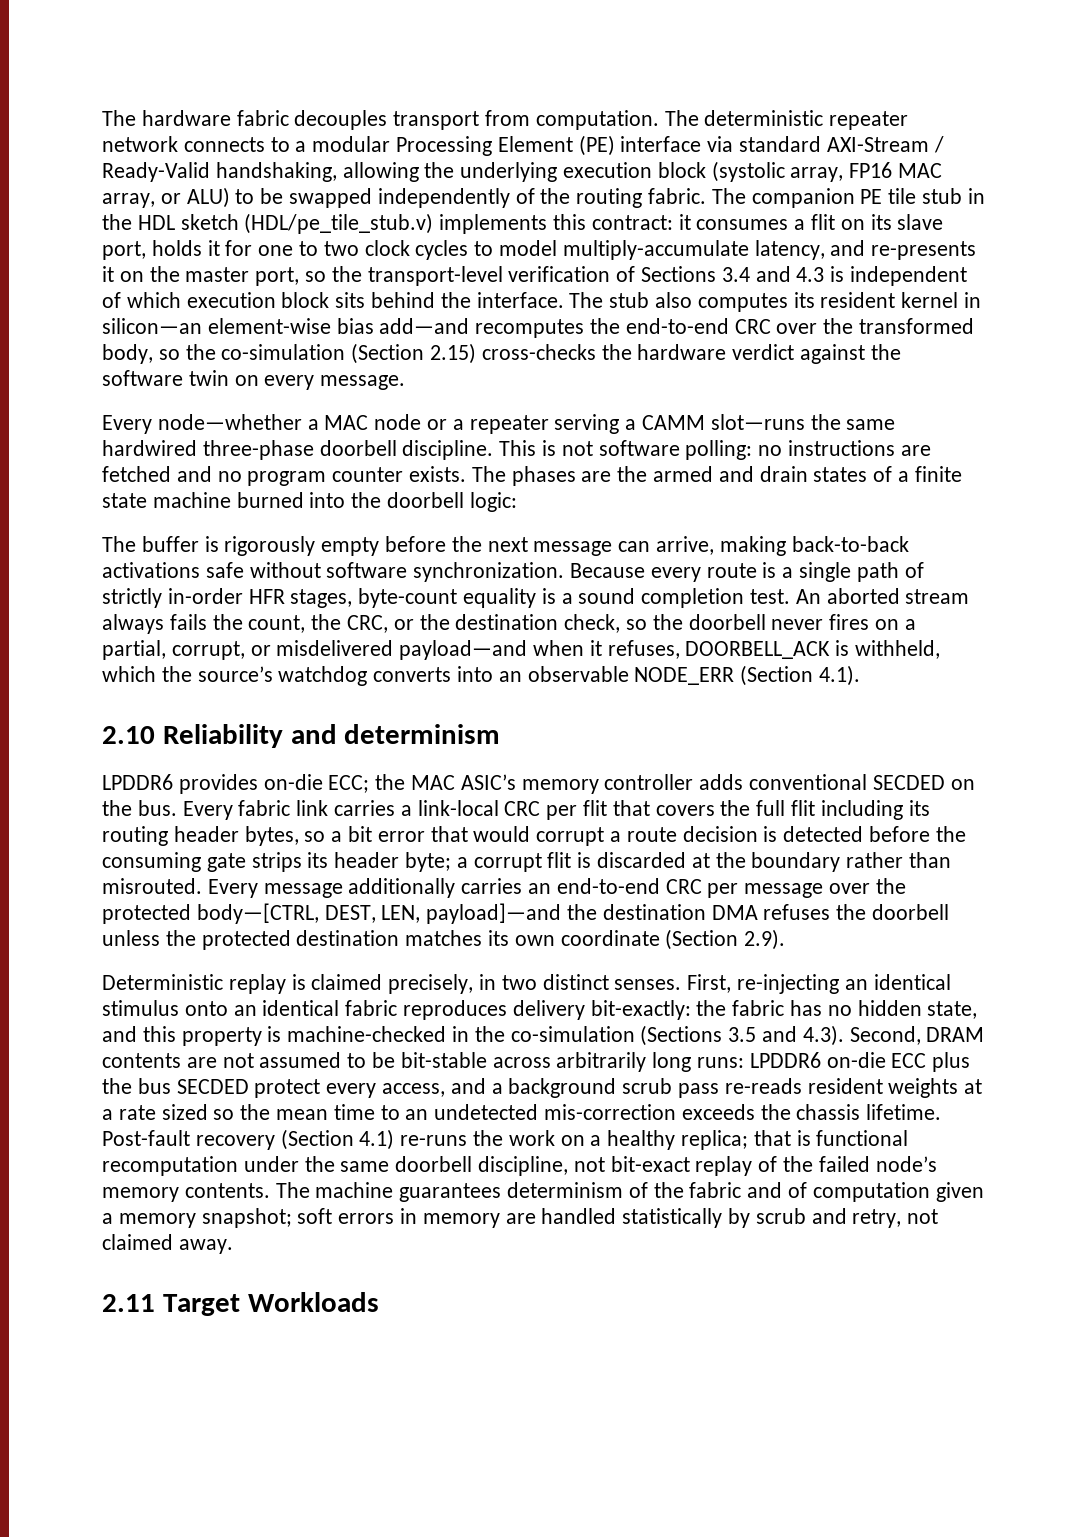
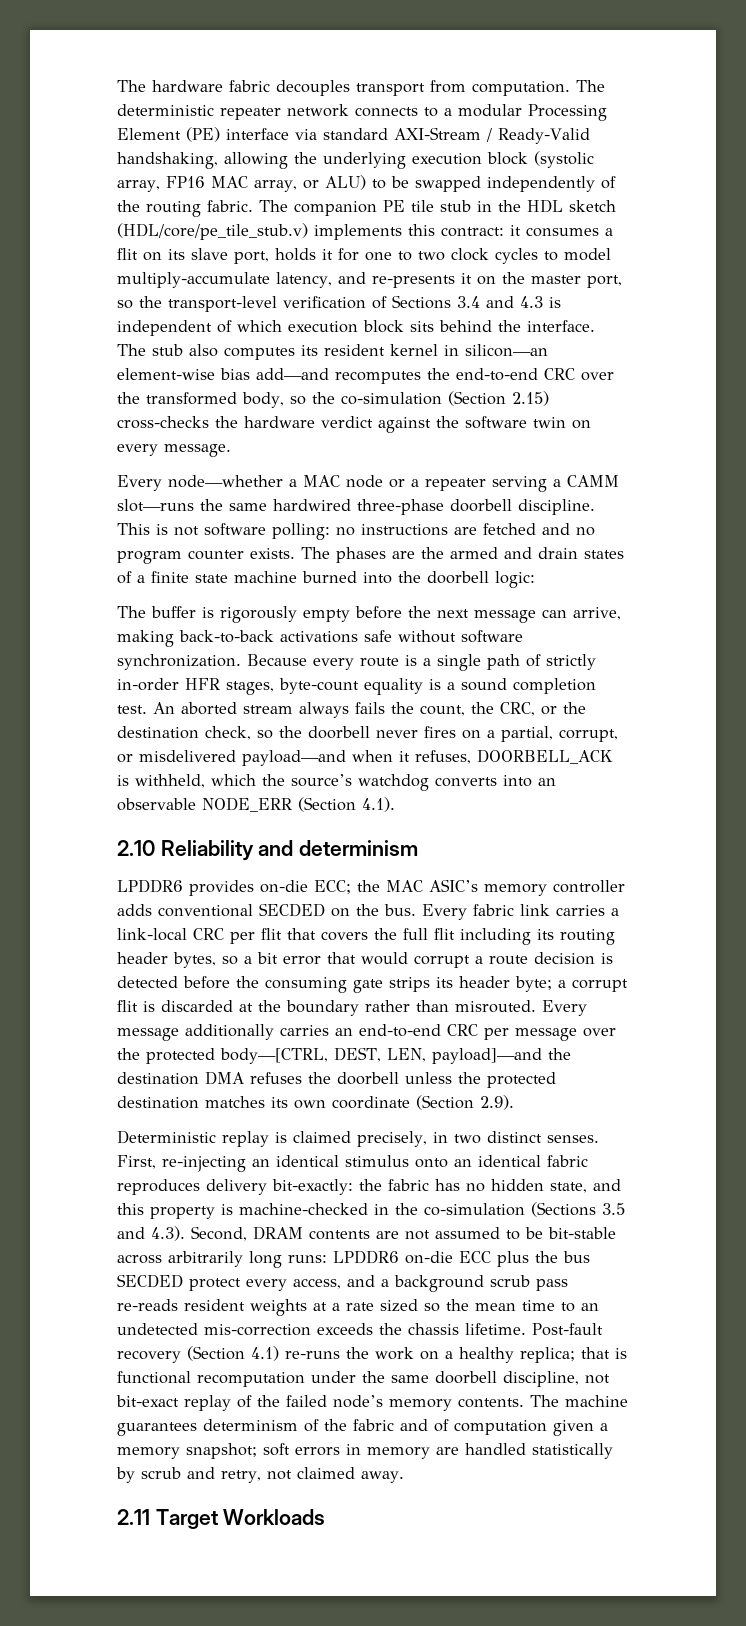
- The companion PE tile stub in the HDL sketch (HDL/pe_tile_stub.v) implements this contract: it consumes a flit on its slave port, holds it for one to two clock cycles to model multiply-accumulate latency, and re-presents it on the master port, so the transport-level verification of Sections 3.4 and 4.3 is independent of which execution block sits behind the interface.
+ The companion PE tile stub in the HDL sketch (HDL/core/pe_tile_stub.v) implements this contract: it consumes a flit on its slave port, holds it for one to two clock cycles to model multiply-accumulate latency, and re-presents it on the master port, so the transport-level verification of Sections 3.4 and 4.3 is independent of which execution block sits behind the interface.

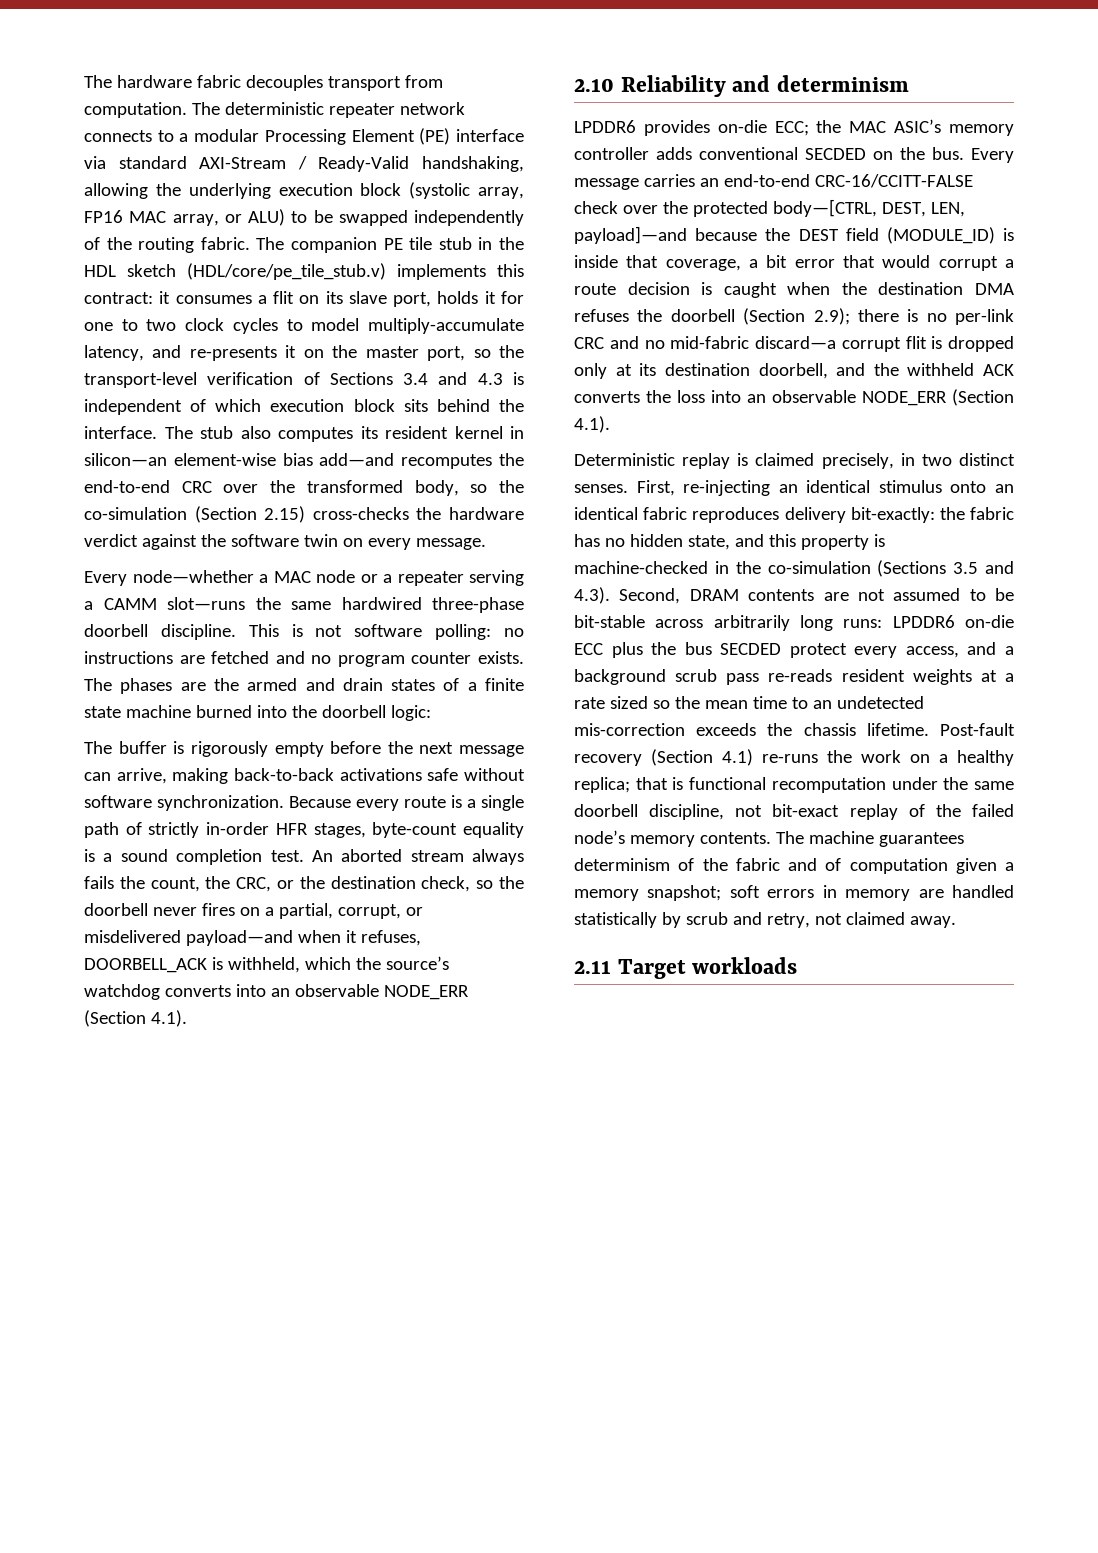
- Every fabric link carries a link-local CRC per flit that covers the full flit including its routing header bytes, so a bit error that would corrupt a route decision is detected before the consuming gate strips its header byte; a corrupt flit is discarded at the boundary rather than misrouted. Every message additionally carries an end-to-end CRC per message over the protected body—[CTRL, DEST, LEN, payload]—and the destination DMA refuses the doorbell unless the protected destination matches its own coordinate (Section 2.9).
+ Every message carries an end-to-end CRC-16/CCITT-FALSE check over the protected body—[CTRL, DEST, LEN, payload]—and because the DEST field (MODULE_ID) is inside that coverage, a bit error that would corrupt a route decision is caught when the destination DMA refuses the doorbell (Section 2.9); there is no per-link CRC and no mid-fabric discard—a corrupt flit is dropped only at its destination doorbell, and the withheld ACK converts the loss into an observable NODE_ERR (Section 4.1).
- 2.11 Target Workloads
+ 2.11 Target workloads

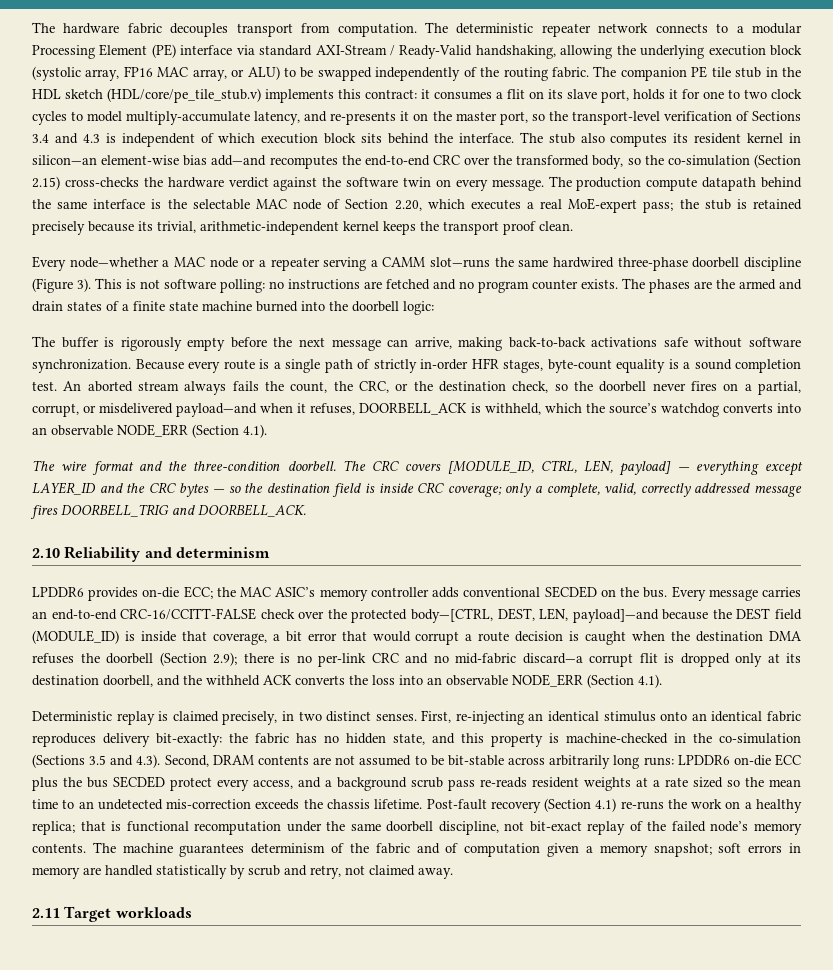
+ The production compute datapath behind the same interface is the selectable MAC node of Section 2.20, which executes a real MoE-expert pass; the stub is retained precisely because its trivial, arithmetic-independent kernel keeps the transport proof clean.
- Every node—whether a MAC node or a repeater serving a CAMM slot—runs the same hardwired three-phase doorbell discipline.
+ Every node—whether a MAC node or a repeater serving a CAMM slot—runs the same hardwired three-phase doorbell discipline (Figure 3).
+ The wire format and the three-condition doorbell. The CRC covers [MODULE_ID, CTRL, LEN, payload] — everything except LAYER_ID and the CRC bytes — so the destination field is inside CRC coverage; only a complete, valid, correctly addressed message fires DOORBELL_TRIG and DOORBELL_ACK.

